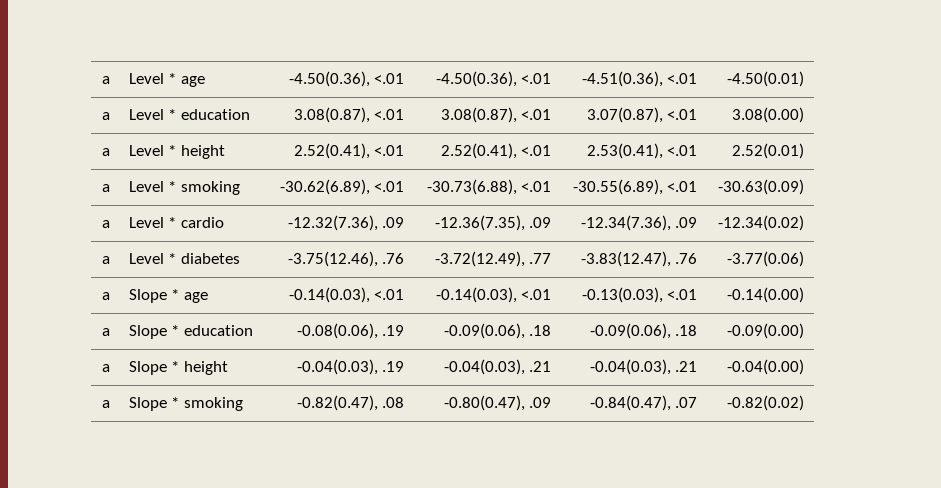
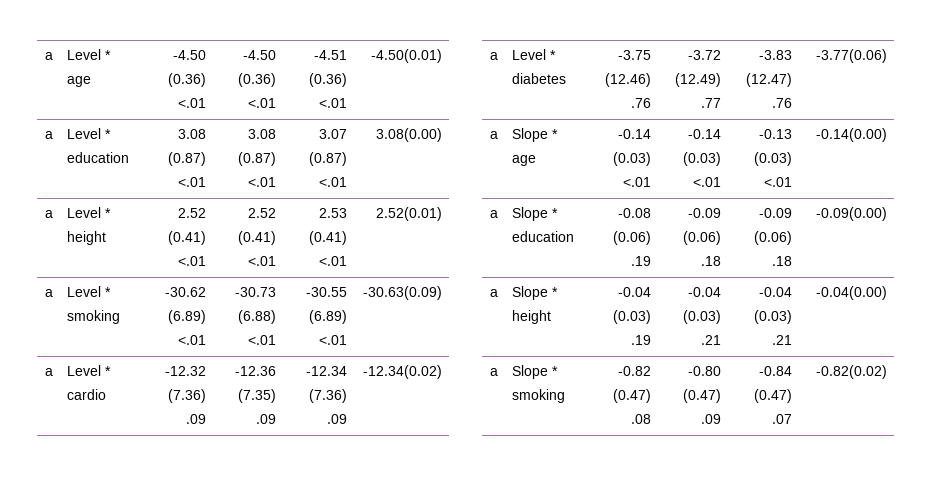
- a | Level * age | -4.50(0.36), <.01 | -4.50(0.36), <.01 | -4.51(0.36), <.01 | -4.50(0.01)
+ a | Level * age | -4.50 (0.36) <.01 | -4.50 (0.36) <.01 | -4.51 (0.36) <.01 | -4.50(0.01)
- a | Level * education | 3.08(0.87), <.01 | 3.08(0.87), <.01 | 3.07(0.87), <.01 | 3.08(0.00)
+ a | Level * education | 3.08 (0.87) <.01 | 3.08 (0.87) <.01 | 3.07 (0.87) <.01 | 3.08(0.00)
- a | Level * height | 2.52(0.41), <.01 | 2.52(0.41), <.01 | 2.53(0.41), <.01 | 2.52(0.01)
+ a | Level * height | 2.52 (0.41) <.01 | 2.52 (0.41) <.01 | 2.53 (0.41) <.01 | 2.52(0.01)
- a | Level * smoking | -30.62(6.89), <.01 | -30.73(6.88), <.01 | -30.55(6.89), <.01 | -30.63(0.09)
+ a | Level * smoking | -30.62 (6.89) <.01 | -30.73 (6.88) <.01 | -30.55 (6.89) <.01 | -30.63(0.09)
- a | Level * cardio | -12.32(7.36), .09 | -12.36(7.35), .09 | -12.34(7.36), .09 | -12.34(0.02)
+ a | Level * cardio | -12.32 (7.36) .09 | -12.36 (7.35) .09 | -12.34 (7.36) .09 | -12.34(0.02)
- a | Level * diabetes | -3.75(12.46), .76 | -3.72(12.49), .77 | -3.83(12.47), .76 | -3.77(0.06)
+ a | Level * diabetes | -3.75 (12.46) .76 | -3.72 (12.49) .77 | -3.83 (12.47) .76 | -3.77(0.06)
- a | Slope * age | -0.14(0.03), <.01 | -0.14(0.03), <.01 | -0.13(0.03), <.01 | -0.14(0.00)
+ a | Slope * age | -0.14 (0.03) <.01 | -0.14 (0.03) <.01 | -0.13 (0.03) <.01 | -0.14(0.00)
- a | Slope * education | -0.08(0.06), .19 | -0.09(0.06), .18 | -0.09(0.06), .18 | -0.09(0.00)
+ a | Slope * education | -0.08 (0.06) .19 | -0.09 (0.06) .18 | -0.09 (0.06) .18 | -0.09(0.00)
- a | Slope * height | -0.04(0.03), .19 | -0.04(0.03), .21 | -0.04(0.03), .21 | -0.04(0.00)
+ a | Slope * height | -0.04 (0.03) .19 | -0.04 (0.03) .21 | -0.04 (0.03) .21 | -0.04(0.00)
- a | Slope * smoking | -0.82(0.47), .08 | -0.80(0.47), .09 | -0.84(0.47), .07 | -0.82(0.02)
+ a | Slope * smoking | -0.82 (0.47) .08 | -0.80 (0.47) .09 | -0.84 (0.47) .07 | -0.82(0.02)

